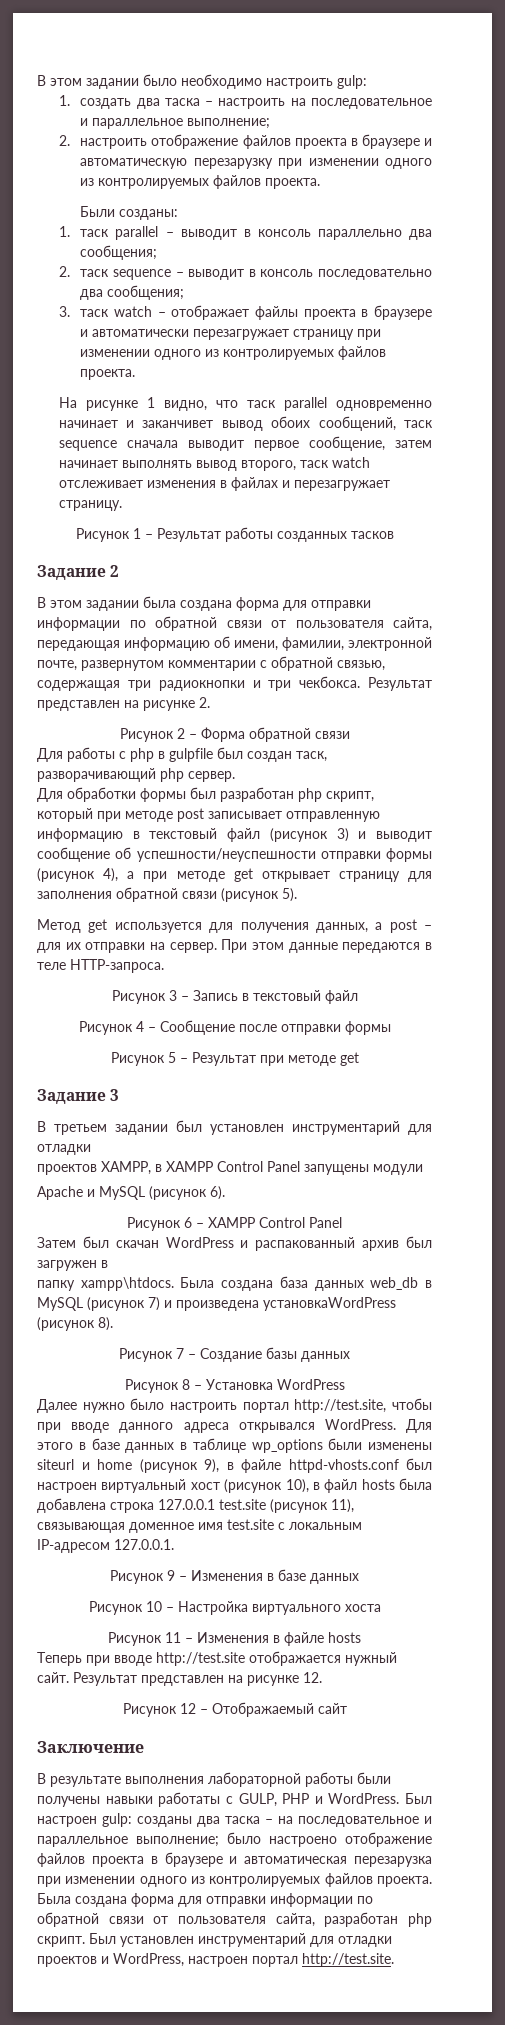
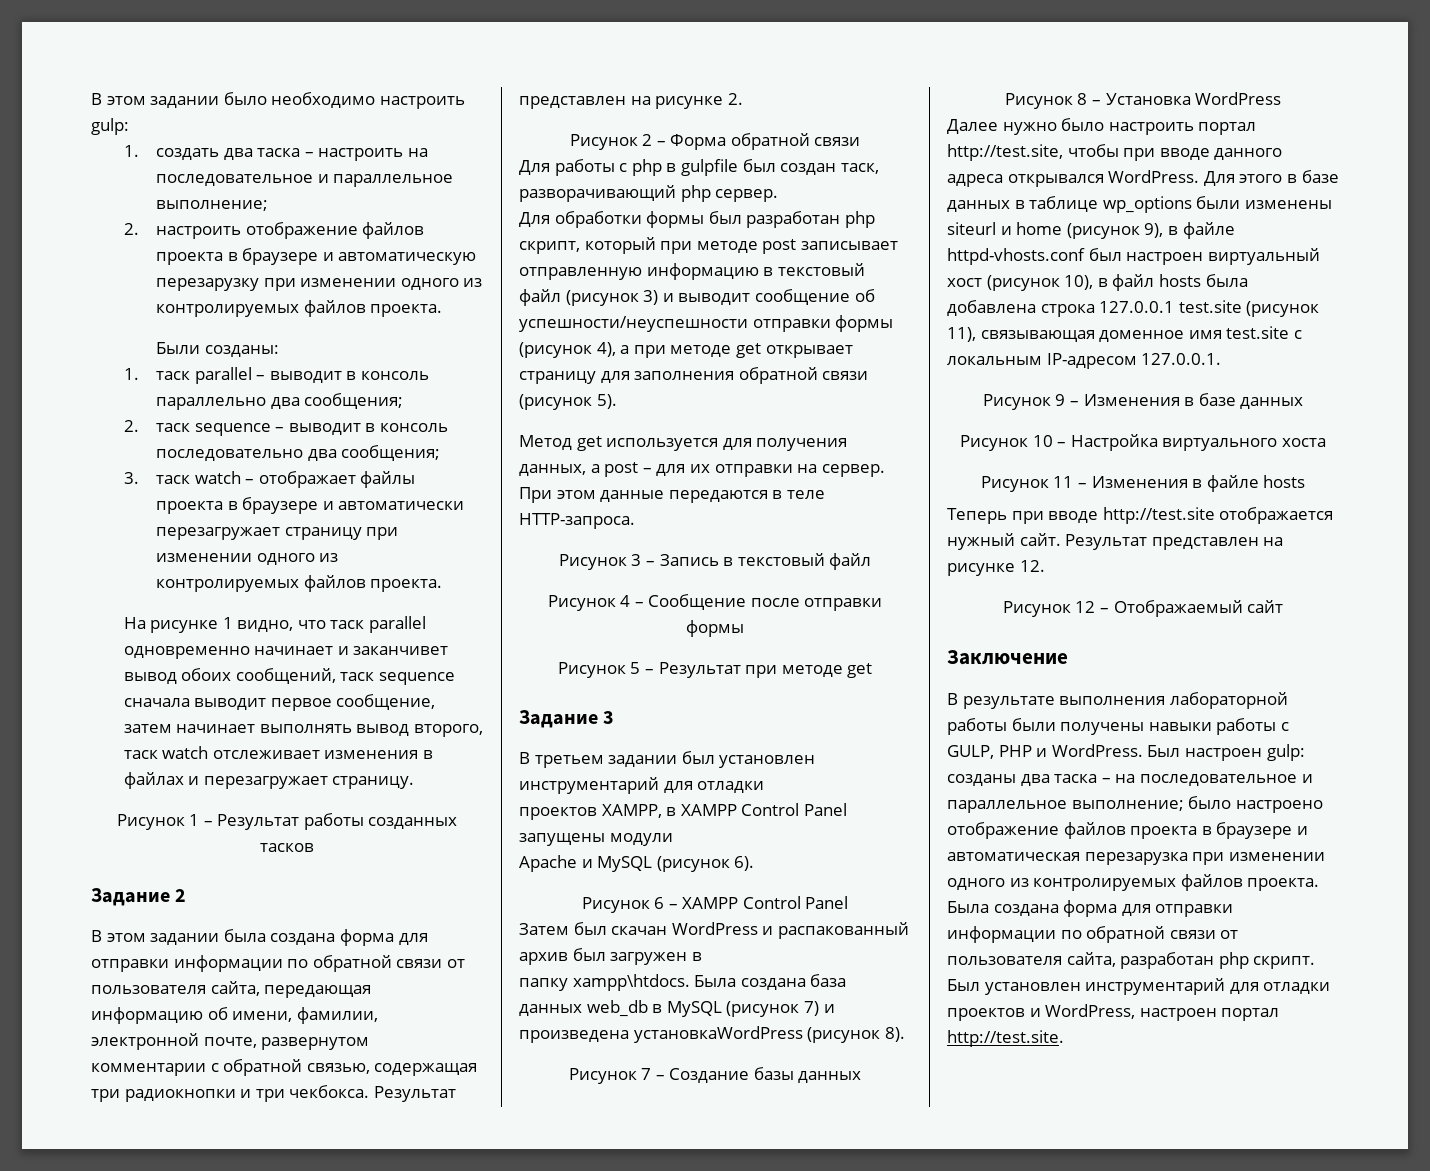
- В результате выполнения лабораторной работы были получены навыки работаты с GULP, PHP и WordPress.
+ В результате выполнения лабораторной работы были получены навыки работы с GULP, PHP и WordPress.

